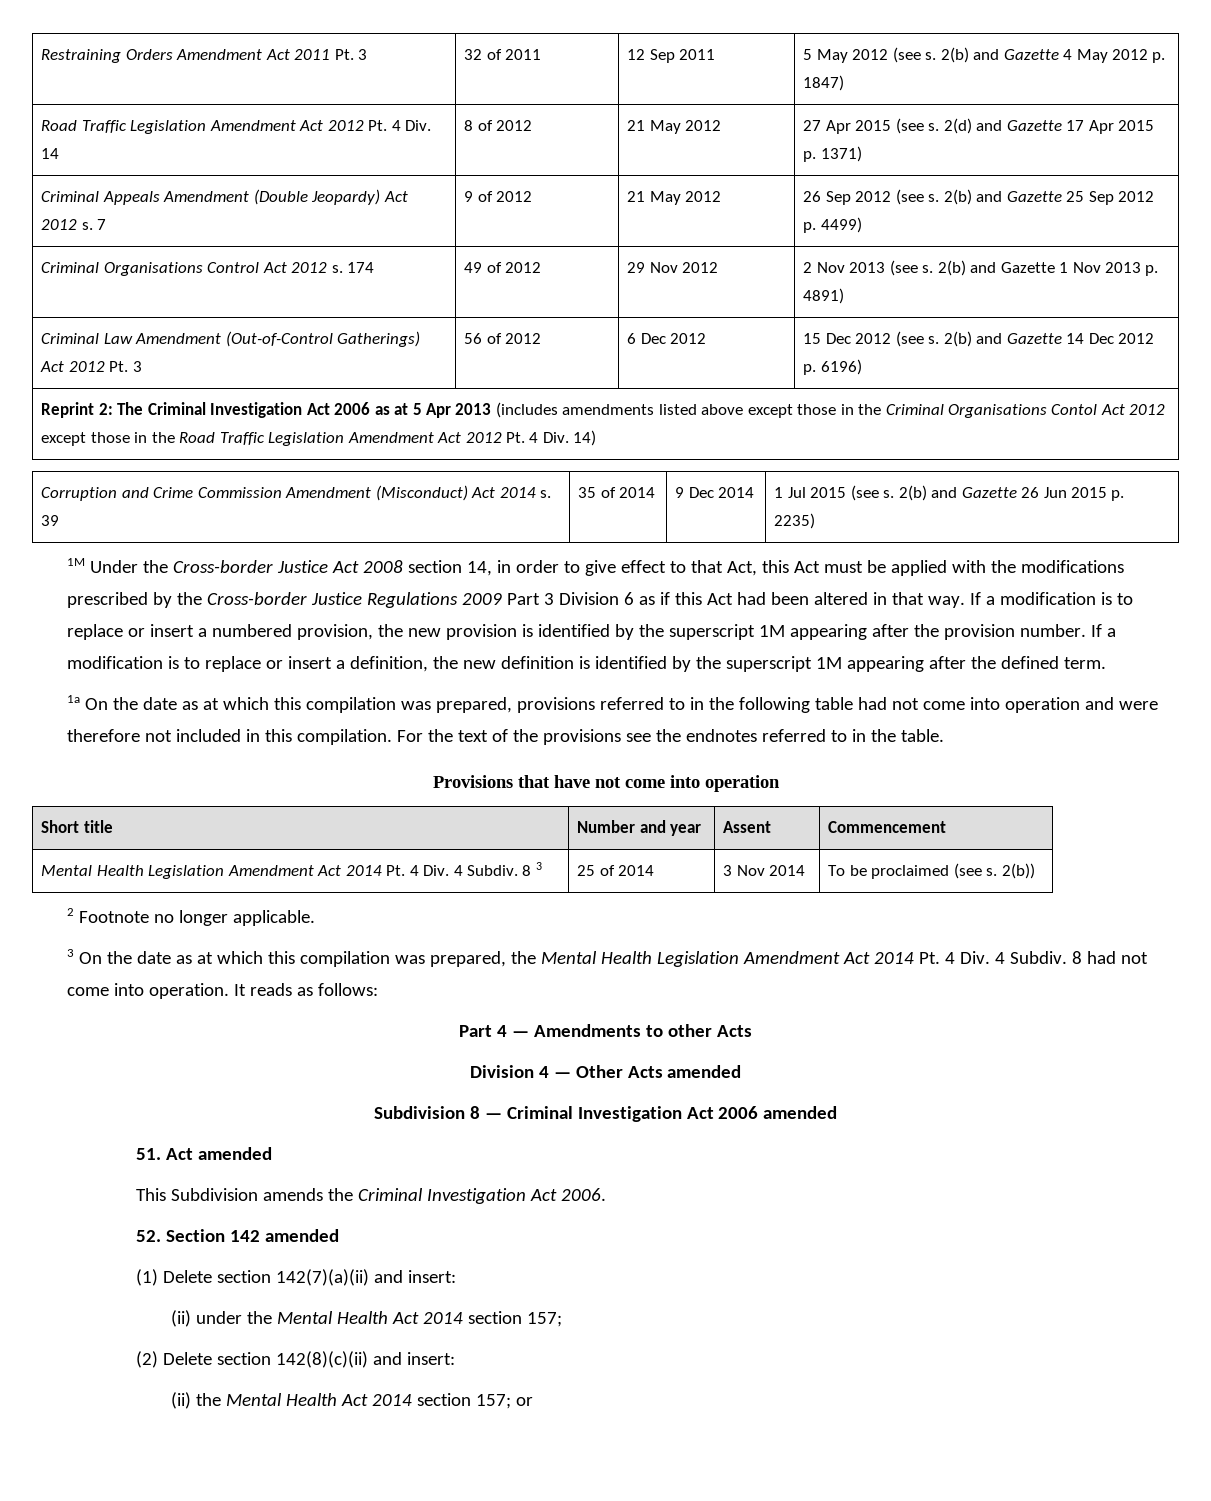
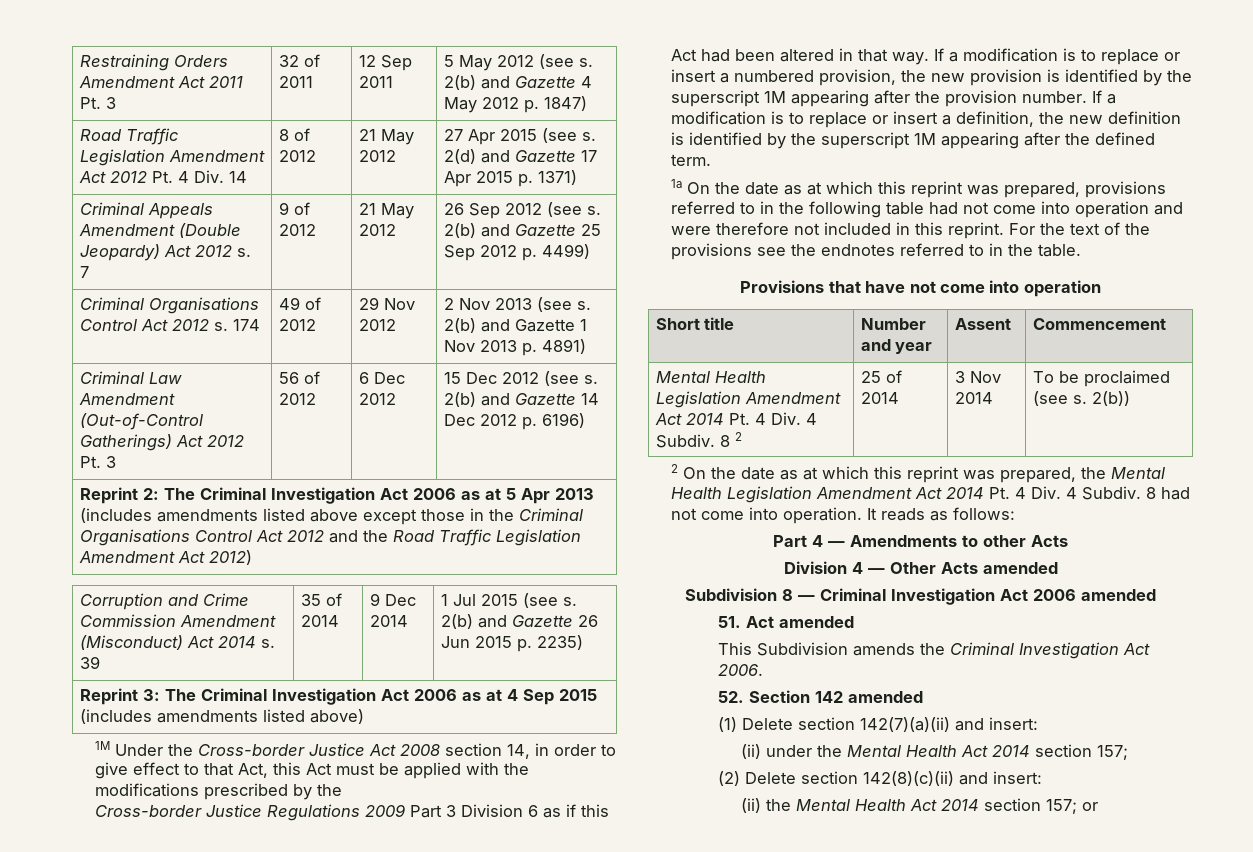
- Reprint 2: The Criminal Investigation Act 2006 as at 5 Apr 2013 (includes amendments listed above except those in the Criminal Organisations Contol Act 2012 except those in the Road Traffic Legislation Amendment Act 2012 Pt. 4 Div. 14)
+ Reprint 2: The Criminal Investigation Act 2006 as at 5 Apr 2013 (includes amendments listed above except those in the Criminal Organisations Control Act 2012 and the Road Traffic Legislation Amendment Act 2012)
+ Reprint 3: The Criminal Investigation Act 2006 as at 4 Sep 2015 (includes amendments listed above)
- 1M Under the Cross-border Justice Act 2008 section 14, in order to give effect to that Act, this Act must be applied with the modifications prescribed by the Cross-border Justice Regulations 2009 Part 3 Division 6 as if this Act had been altered in that way.
+ 1M Under the Cross-border Justice Act 2008 section 14, in order to give effect to that Act, this Act must be applied with the modifications prescribed by the
+ Cross-border Justice Regulations 2009 Part 3 Division 6 as if this Act had been altered in that way.
- 1a On the date as at which this compilation was prepared, provisions referred to in the following table had not come into operation and were therefore not included in this compilation.
+ 1a On the date as at which this reprint was prepared, provisions referred to in the following table had not come into operation and were therefore not included in this reprint.
- Mental Health Legislation Amendment Act 2014 Pt. 4 Div. 4 Subdiv. 8 3 | 25 of 2014 | 3 Nov 2014 | To be proclaimed (see s. 2(b))
+ Mental Health Legislation Amendment Act 2014 Pt. 4 Div. 4 Subdiv. 8 2 | 25 of 2014 | 3 Nov 2014 | To be proclaimed (see s. 2(b))
- 2 Footnote no longer applicable.
- 3 On the date as at which this compilation was prepared, the Mental Health Legislation Amendment Act 2014 Pt. 4 Div. 4 Subdiv.
+ 2 On the date as at which this reprint was prepared, the Mental Health Legislation Amendment Act 2014 Pt. 4 Div. 4 Subdiv.

